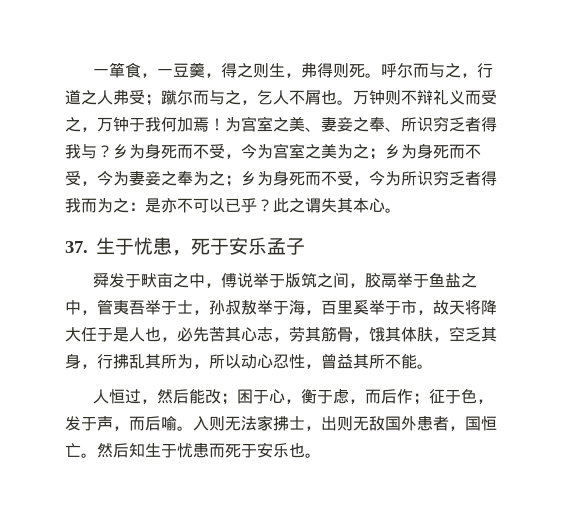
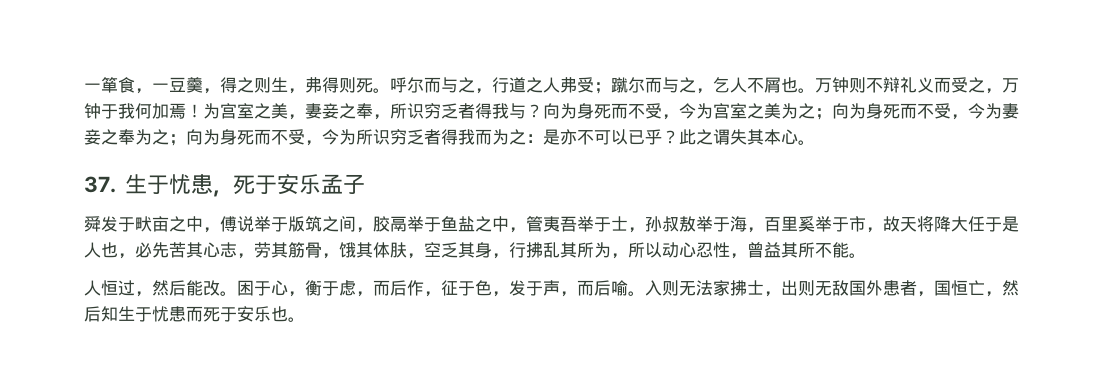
- 为宫室之美、妻妾之奉、所识穷乏者得我与？
+ 为宫室之美，妻妾之奉，所识穷乏者得我与？
- 乡为身死而不受，今为宫室之美为之；乡为身死而不受，今为妻妾之奉为之；乡为身死而不受，今为所识穷乏者得我而为之：是亦不可以已乎？
+ 向为身死而不受，今为宫室之美为之；向为身死而不受，今为妻妾之奉为之；向为身死而不受，今为所识穷乏者得我而为之：是亦不可以已乎？
- 人恒过，然后能改；困于心，衡于虑，而后作；征于色，发于声，而后喻。
+ 人恒过，然后能改。困于心，衡于虑，而后作，征于色，发于声，而后喻。
- 入则无法家拂士，出则无敌国外患者，国恒亡。然后知生于忧患而死于安乐也。
+ 入则无法家拂士，出则无敌国外患者，国恒亡，然后知生于忧患而死于安乐也。

